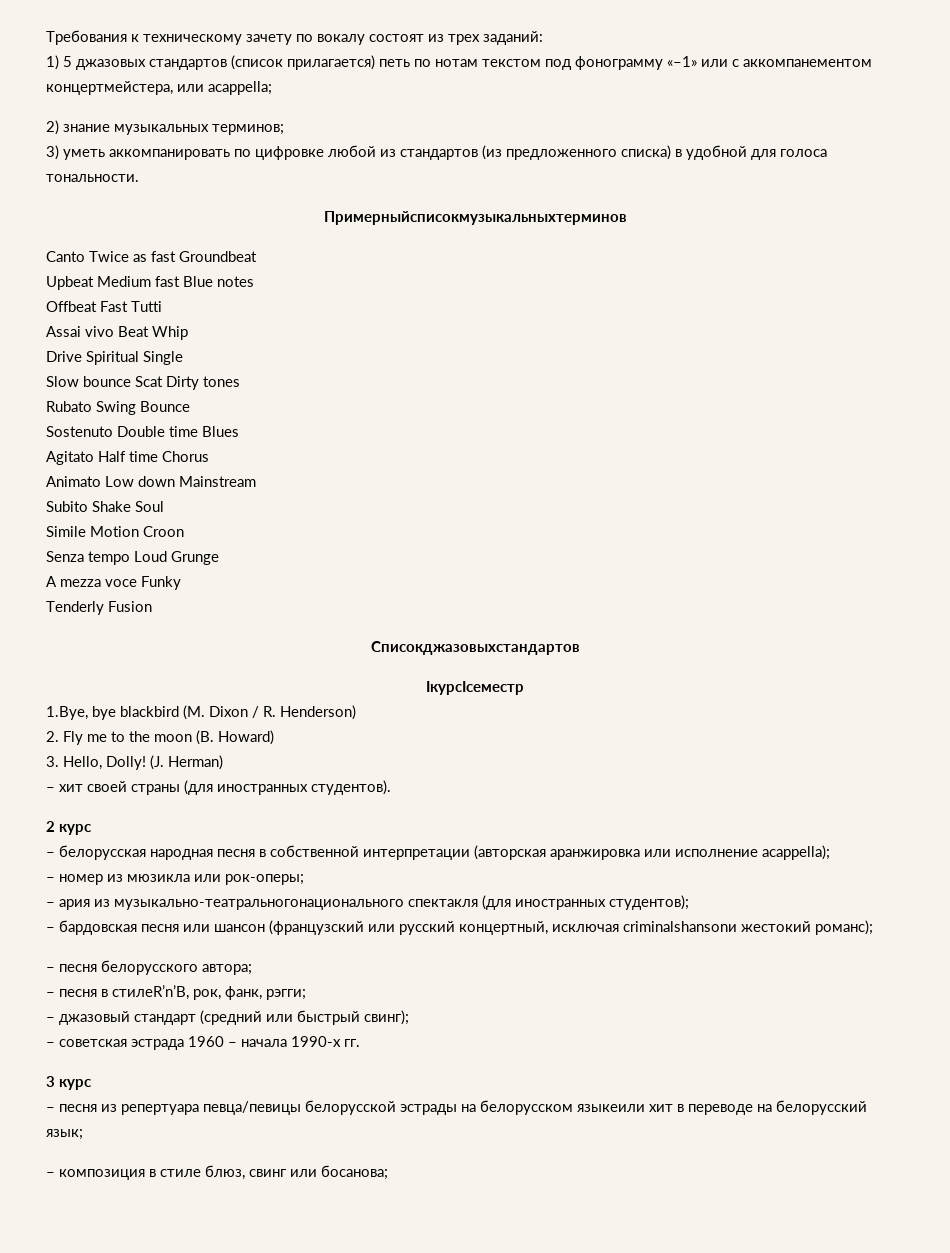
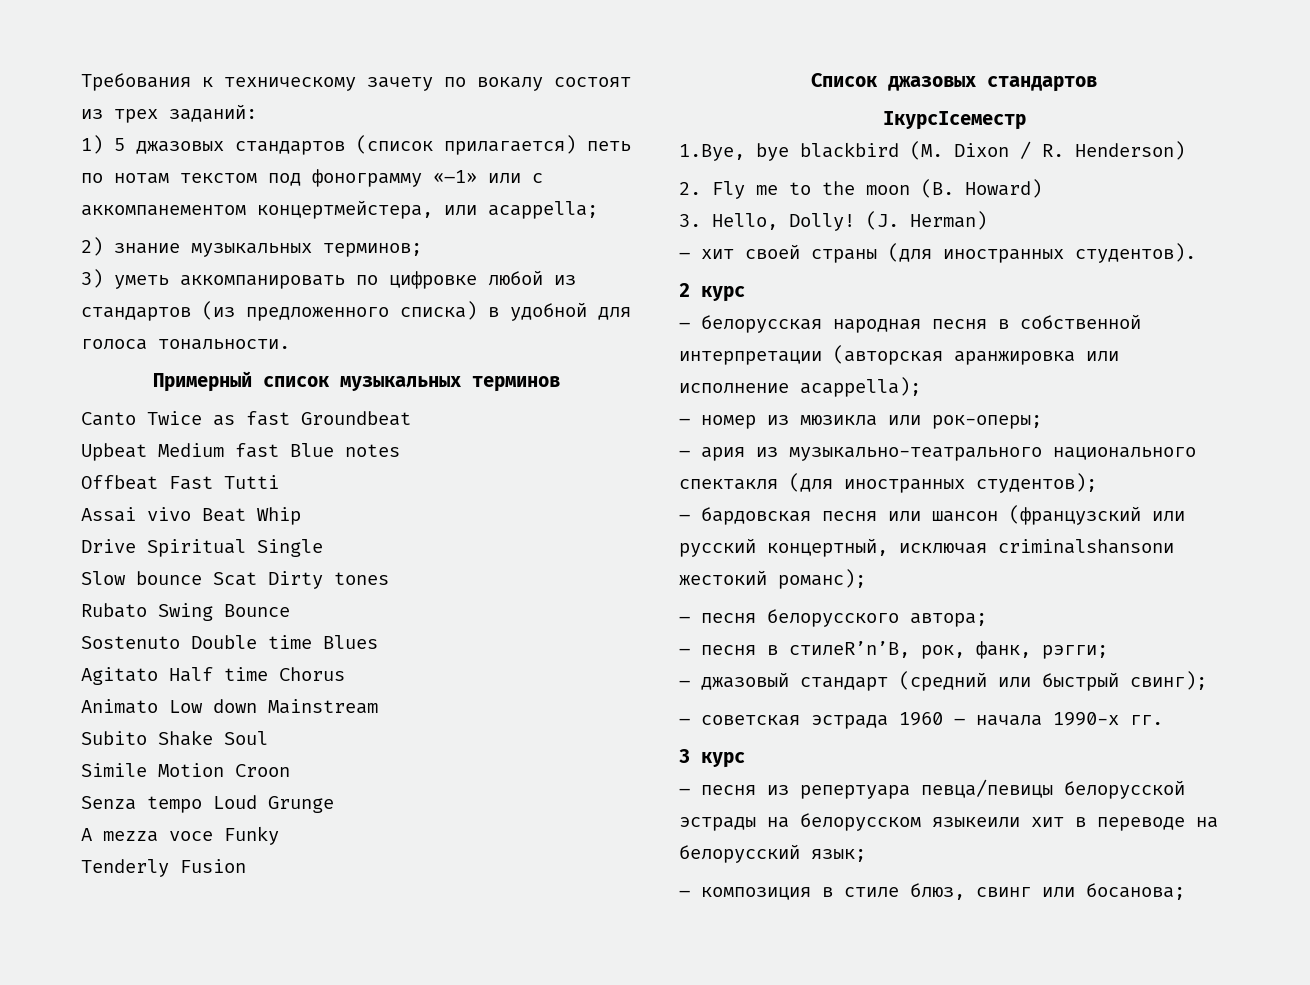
- Примерныйсписокмузыкальныхтерминов
+ Примерный список музыкальных терминов
- Списокджазовыхстандартов
+ Список джазовых стандартов
- – ария из музыкально-театральногонационального спектакля (для иностранных студентов);
+ – ария из музыкально-театрального национального спектакля (для иностранных студентов);

